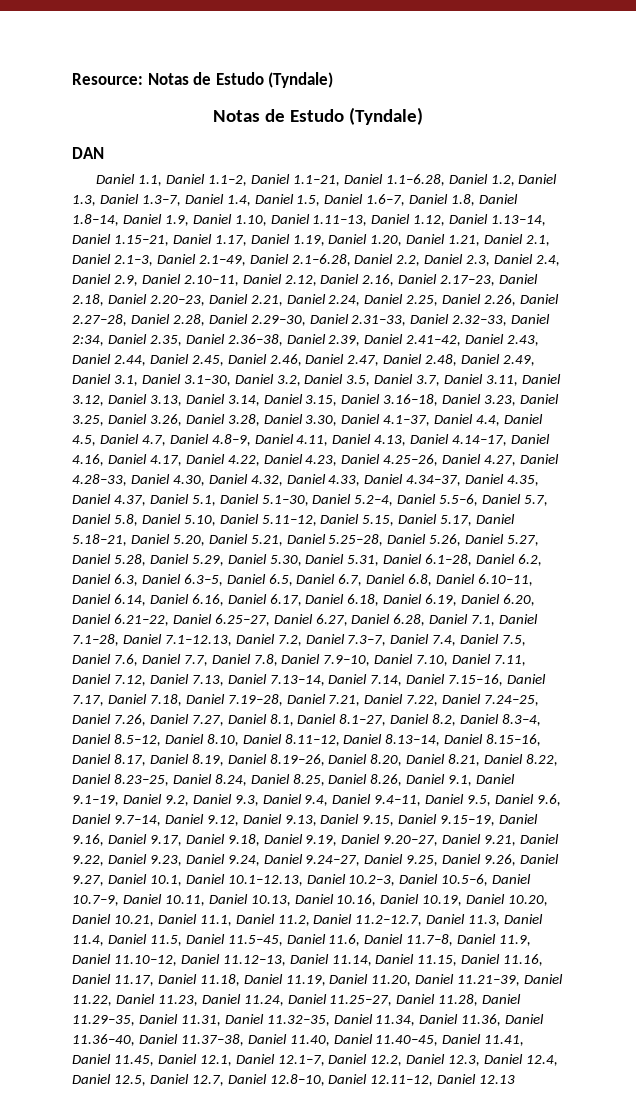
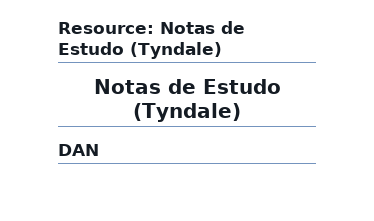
- Daniel 1.1, Daniel 1.1–2, Daniel 1.1–21, Daniel 1.1–6.28, Daniel 1.2, Daniel 1.3, Daniel 1.3–7, Daniel 1.4, Daniel 1.5, Daniel 1.6–7, Daniel 1.8, Daniel 1.8–14, Daniel 1.9, Daniel 1.10, Daniel 1.11–13, Daniel 1.12, Daniel 1.13–14, Daniel 1.15–21, Daniel 1.17, Daniel 1.19, Daniel 1.20, Daniel 1.21, Daniel 2.1, Daniel 2.1–3, Daniel 2.1–49, Daniel 2.1–6.28, Daniel 2.2, Daniel 2.3, Daniel 2.4, Daniel 2.9, Daniel 2.10–11, Daniel 2.12, Daniel 2.16, Daniel 2.17–23, Daniel 2.18, Daniel 2.20–23, Daniel 2.21, Daniel 2.24, Daniel 2.25, Daniel 2.26, Daniel 2.27–28, Daniel 2.28, Daniel 2.29–30, Daniel 2.31–33, Daniel 2.32–33, Daniel 2:34, Daniel 2.35, Daniel 2.36–38, Daniel 2.39, Daniel 2.41–42, Daniel 2.43, Daniel 2.44, Daniel 2.45, Daniel 2.46, Daniel 2.47, Daniel 2.48, Daniel 2.49, Daniel 3.1, Daniel 3.1–30, Daniel 3.2, Daniel 3.5, Daniel 3.7, Daniel 3.11, Daniel 3.12, Daniel 3.13, Daniel 3.14, Daniel 3.15, Daniel 3.16–18, Daniel 3.23, Daniel 3.25, Daniel 3.26, Daniel 3.28, Daniel 3.30, Daniel 4.1–37, Daniel 4.4, Daniel 4.5, Daniel 4.7, Daniel 4.8–9, Daniel 4.11, Daniel 4.13, Daniel 4.14–17, Daniel 4.16, Daniel 4.17, Daniel 4.22, Daniel 4.23, Daniel 4.25–26, Daniel 4.27, Daniel 4.28–33, Daniel 4.30, Daniel 4.32, Daniel 4.33, Daniel 4.34–37, Daniel 4.35, Daniel 4.37, Daniel 5.1, Daniel 5.1–30, Daniel 5.2–4, Daniel 5.5–6, Daniel 5.7, Daniel 5.8, Daniel 5.10, Daniel 5.11–12, Daniel 5.15, Daniel 5.17, Daniel 5.18–21, Daniel 5.20, Daniel 5.21, Daniel 5.25–28, Daniel 5.26, Daniel 5.27, Daniel 5.28, Daniel 5.29, Daniel 5.30, Daniel 5.31, Daniel 6.1–28, Daniel 6.2, Daniel 6.3, Daniel 6.3–5, Daniel 6.5, Daniel 6.7, Daniel 6.8, Daniel 6.10–11, Daniel 6.14, Daniel 6.16, Daniel 6.17, Daniel 6.18, Daniel 6.19, Daniel 6.20, Daniel 6.21–22, Daniel 6.25–27, Daniel 6.27, Daniel 6.28, Daniel 7.1, Daniel 7.1–28, Daniel 7.1–12.13, Daniel 7.2, Daniel 7.3–7, Daniel 7.4, Daniel 7.5, Daniel 7.6, Daniel 7.7, Daniel 7.8, Daniel 7.9–10, Daniel 7.10, Daniel 7.11, Daniel 7.12, Daniel 7.13, Daniel 7.13–14, Daniel 7.14, Daniel 7.15–16, Daniel 7.17, Daniel 7.18, Daniel 7.19–28, Daniel 7.21, Daniel 7.22, Daniel 7.24–25, Daniel 7.26, Daniel 7.27, Daniel 8.1, Daniel 8.1–27, Daniel 8.2, Daniel 8.3–4, Daniel 8.5–12, Daniel 8.10, Daniel 8.11–12, Daniel 8.13–14, Daniel 8.15–16, Daniel 8.17, Daniel 8.19, Daniel 8.19–26, Daniel 8.20, Daniel 8.21, Daniel 8.22, Daniel 8.23–25, Daniel 8.24, Daniel 8.25, Daniel 8.26, Daniel 9.1, Daniel 9.1–19, Daniel 9.2, Daniel 9.3, Daniel 9.4, Daniel 9.4–11, Daniel 9.5, Daniel 9.6, Daniel 9.7–14, Daniel 9.12, Daniel 9.13, Daniel 9.15, Daniel 9.15–19, Daniel 9.16, Daniel 9.17, Daniel 9.18, Daniel 9.19, Daniel 9.20–27, Daniel 9.21, Daniel 9.22, Daniel 9.23, Daniel 9.24, Daniel 9.24–27, Daniel 9.25, Daniel 9.26, Daniel 9.27, Daniel 10.1, Daniel 10.1–12.13, Daniel 10.2–3, Daniel 10.5–6, Daniel 10.7–9, Daniel 10.11, Daniel 10.13, Daniel 10.16, Daniel 10.19, Daniel 10.20, Daniel 10.21, Daniel 11.1, Daniel 11.2, Daniel 11.2–12.7, Daniel 11.3, Daniel 11.4, Daniel 11.5, Daniel 11.5–45, Daniel 11.6, Daniel 11.7–8, Daniel 11.9, Daniel 11.10–12, Daniel 11.12–13, Daniel 11.14, Daniel 11.15, Daniel 11.16, Daniel 11.17, Daniel 11.18, Daniel 11.19, Daniel 11.20, Daniel 11.21–39, Daniel 11.22, Daniel 11.23, Daniel 11.24, Daniel 11.25–27, Daniel 11.28, Daniel 11.29–35, Daniel 11.31, Daniel 11.32–35, Daniel 11.34, Daniel 11.36, Daniel 11.36–40, Daniel 11.37–38, Daniel 11.40, Daniel 11.40–45, Daniel 11.41, Daniel 11.45, Daniel 12.1, Daniel 12.1–7, Daniel 12.2, Daniel 12.3, Daniel 12.4, Daniel 12.5, Daniel 12.7, Daniel 12.8–10, Daniel 12.11–12, Daniel 12.13

